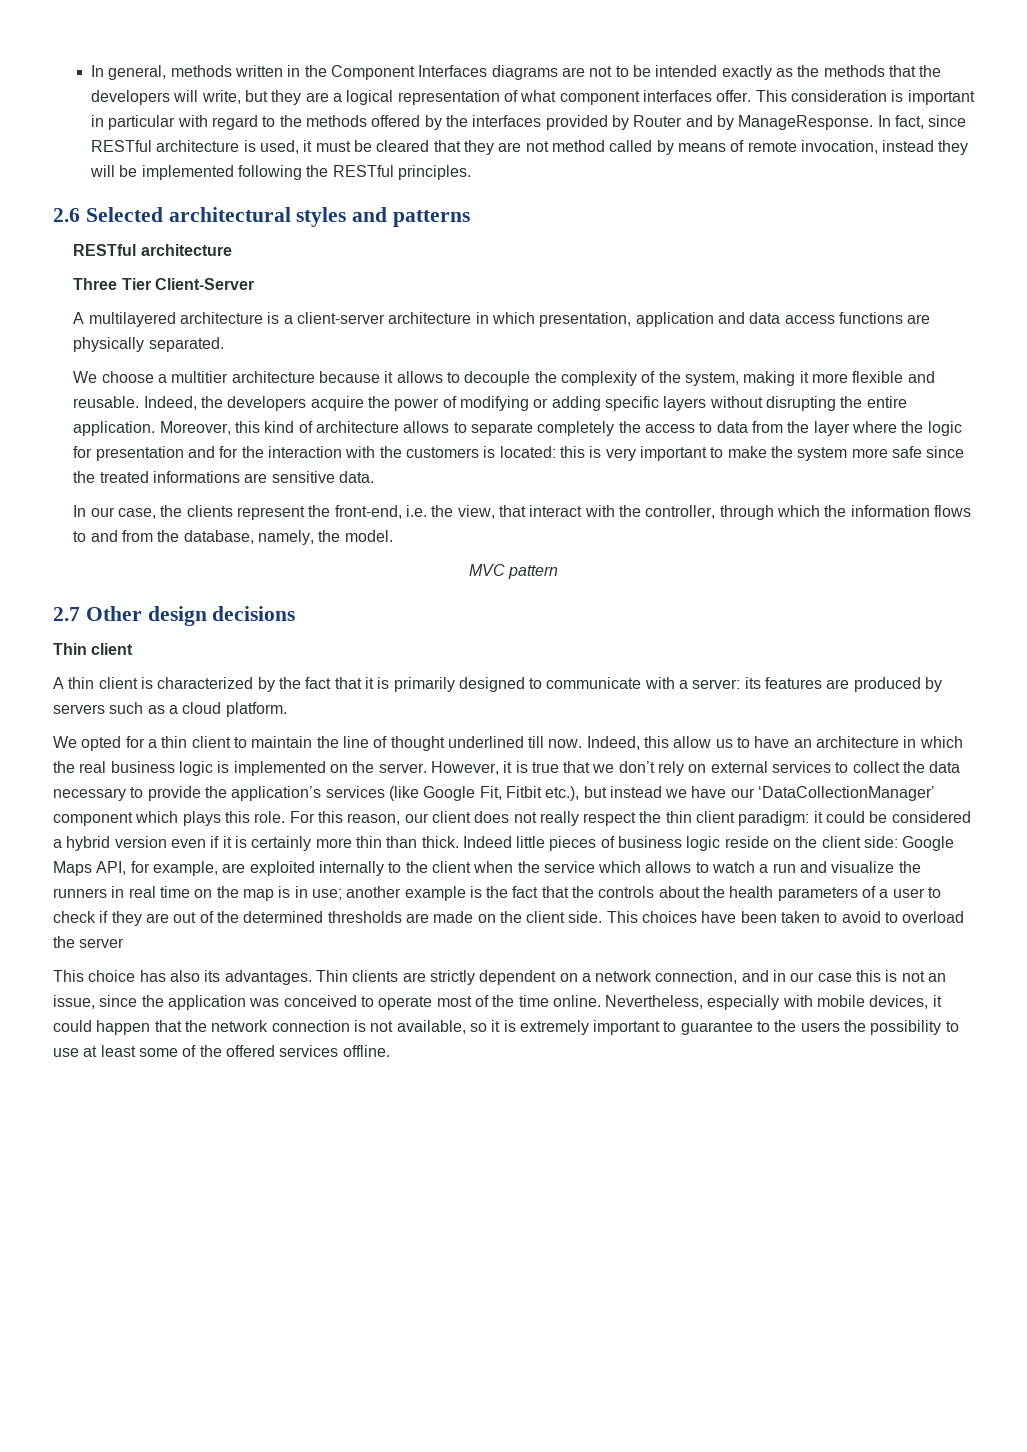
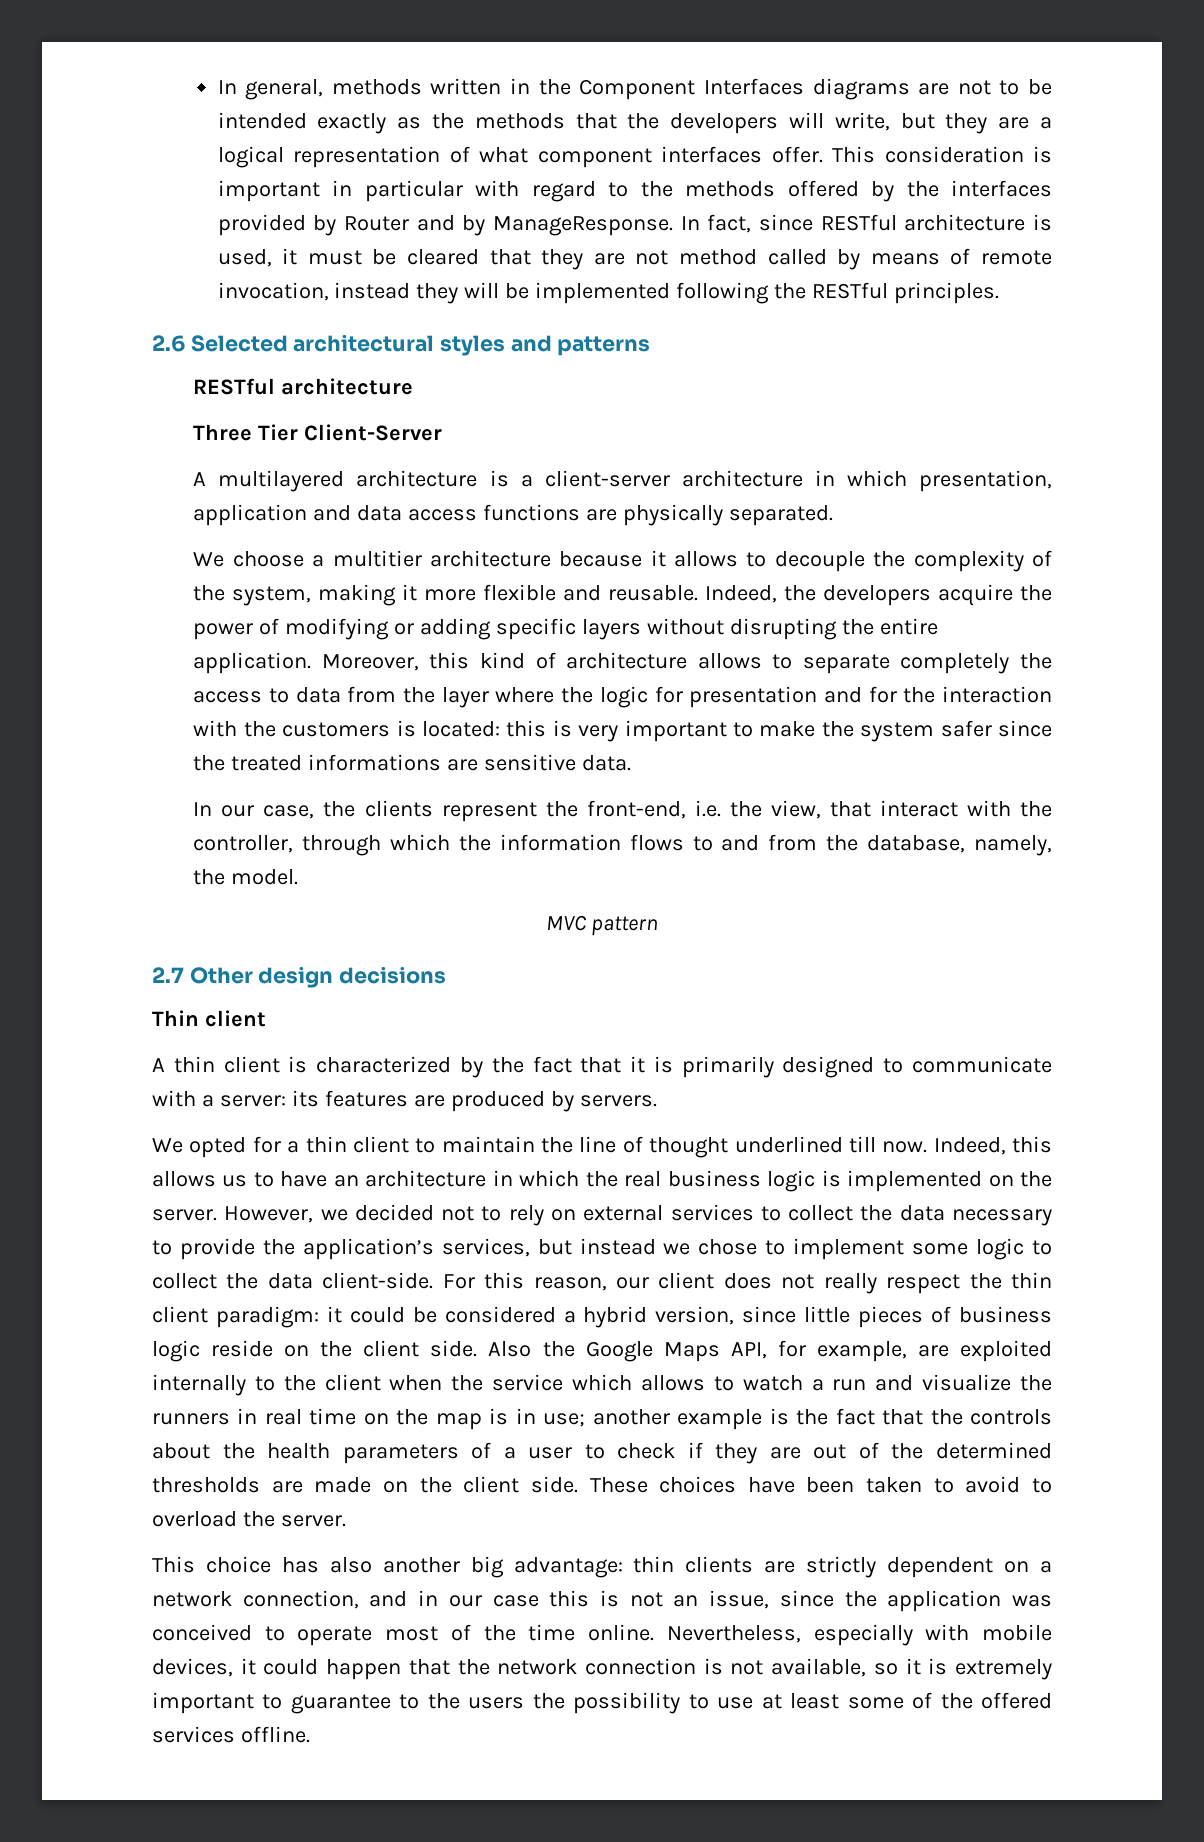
- Moreover, this kind of architecture allows to separate completely the access to data from the layer where the logic for presentation and for the interaction with the customers is located: this is very important to make the system more safe since the treated informations are sensitive data.
+ Moreover, this kind of architecture allows to separate completely the access to data from the layer where the logic for presentation and for the interaction with the customers is located: this is very important to make the system safer since the treated informations are sensitive data.
- A thin client is characterized by the fact that it is primarily designed to communicate with a server: its features are produced by servers such as a cloud platform.
+ A thin client is characterized by the fact that it is primarily designed to communicate with a server: its features are produced by servers.
- Indeed, this allow us to have an architecture in which the real business logic is implemented on the server.
+ Indeed, this allows us to have an architecture in which the real business logic is implemented on the server.
- However, it is true that we don’t rely on external services to collect the data necessary to provide the application’s services (like Google Fit, Fitbit etc.), but instead we have our ‘DataCollectionManager’ component which plays this role.
+ However, we decided not to rely on external services to collect the data necessary to provide the application’s services, but instead we chose to implement some logic to collect the data client-side.
- it could be considered a hybrid version even if it is certainly more thin than thick. Indeed little pieces of business logic reside on the client side: Google Maps API, for example, are exploited internally to the client when the service which allows to watch a run and visualize the runners in real time on the map is in use;
+ it could be considered a hybrid version, since little pieces of business logic reside on the client side. Also the Google Maps API, for example, are exploited internally to the client when the service which allows to watch a run and visualize the runners in real time on the map is in use;
- This choices have been taken to avoid to overload the server
+ These choices have been taken to avoid to overload the server.
- This choice has also its advantages. Thin clients are strictly dependent on a network connection, and in our case this is not an issue, since the application was conceived to operate most of the time online.
+ This choice has also another big advantage: thin clients are strictly dependent on a network connection, and in our case this is not an issue, since the application was conceived to operate most of the time online.

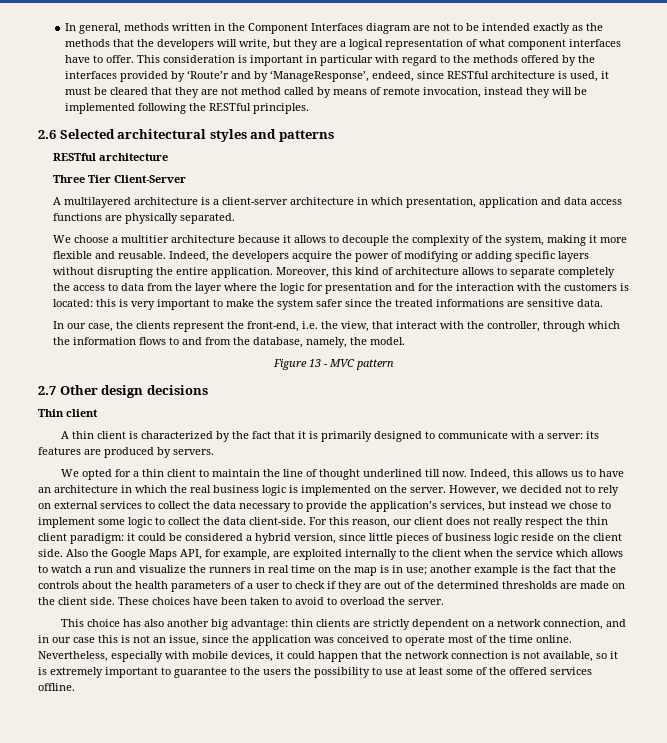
- In general, methods written in the Component Interfaces diagrams are not to be intended exactly as the methods that the developers will write, but they are a logical representation of what component interfaces offer.
+ In general, methods written in the Component Interfaces diagram are not to be intended exactly as the methods that the developers will write, but they are a logical representation of what component interfaces have to offer.
- This consideration is important in particular with regard to the methods offered by the interfaces provided by Router and by ManageResponse. In fact, since RESTful architecture is used, it must be cleared that they are not method called by means of remote invocation, instead they will be implemented following the RESTful principles.
+ This consideration is important in particular with regard to the methods offered by the interfaces provided by ‘Route’r and by ‘ManageResponse’, endeed, since RESTful architecture is used, it must be cleared that they are not method called by means of remote invocation, instead they will be implemented following the RESTful principles.
- MVC pattern
+ Figure 13 - MVC pattern

